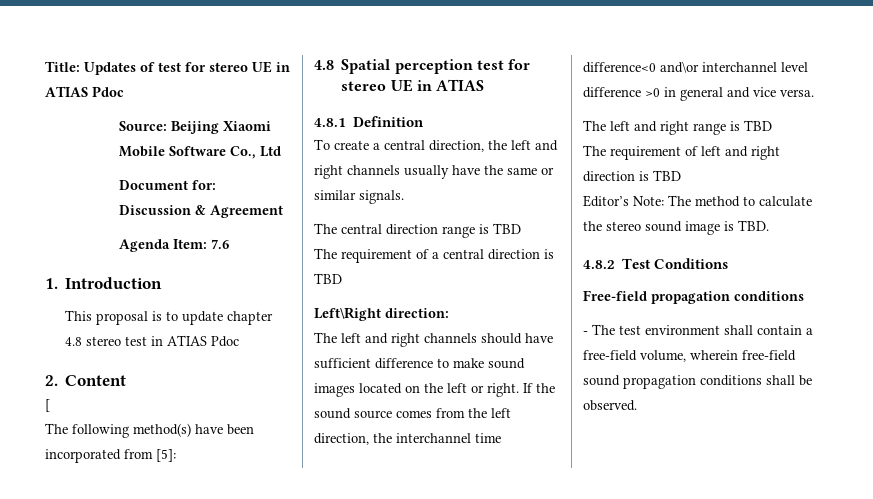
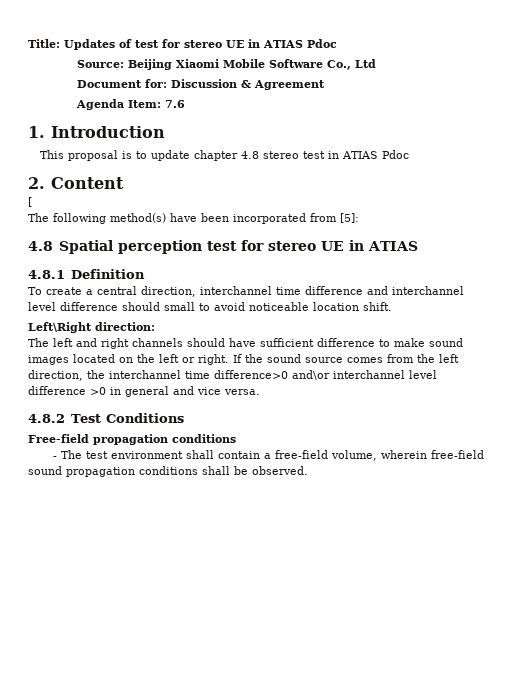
- To create a central direction, the left and right channels usually have the same or similar signals.
- The central direction range is TBD
- The requirement of a central direction is TBD
+ To create a central direction, interchannel time difference and interchannel level difference should small to avoid noticeable location shift.
- If the sound source comes from the left direction, the interchannel time difference<0 and\or interchannel level difference >0 in general and vice versa.
+ If the sound source comes from the left direction, the interchannel time difference>0 and\or interchannel level difference >0 in general and vice versa.
- The left and right range is TBD
- The requirement of left and right direction is TBD
- Editor’s Note: The method to calculate the stereo sound image is TBD.

